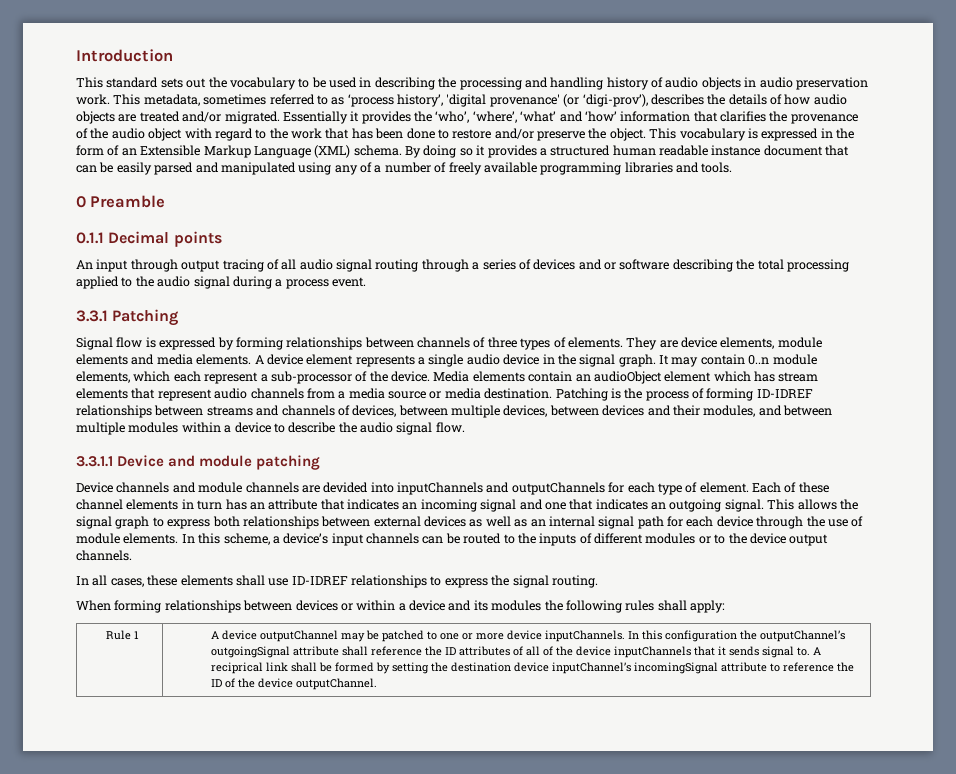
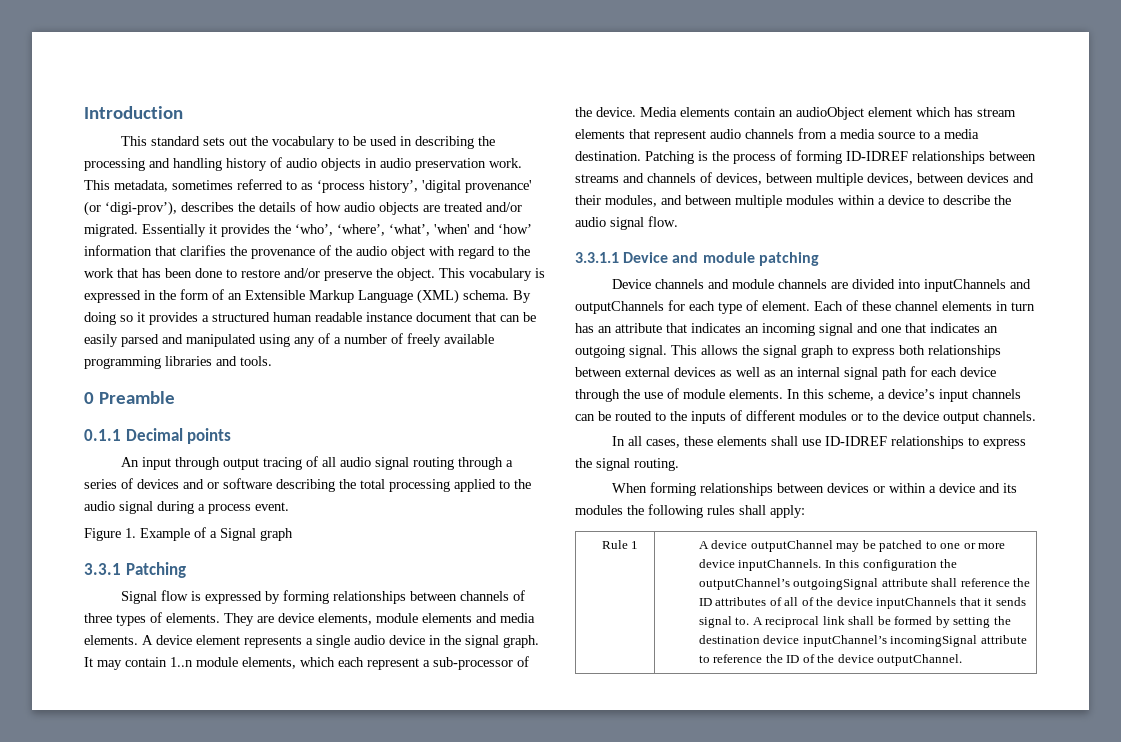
- Essentially it provides the ‘who’, ‘where’, ‘what’ and ‘how’ information that clarifies the provenance of the audio object with regard to the work that has been done to restore and/or preserve the object.
+ Essentially it provides the ‘who’, ‘where’, ‘what’, 'when' and ‘how’ information that clarifies the provenance of the audio object with regard to the work that has been done to restore and/or preserve the object.
+ Figure 1. Example of a Signal graph
- It may contain 0..n module elements, which each represent a sub-processor of the device.
+ It may contain 1..n module elements, which each represent a sub-processor of the device.
- Media elements contain an audioObject element which has stream elements that represent audio channels from a media source or media destination.
+ Media elements contain an audioObject element which has stream elements that represent audio channels from a media source to a media destination.
- Device channels and module channels are devided into inputChannels and outputChannels for each type of element.
+ Device channels and module channels are divided into inputChannels and outputChannels for each type of element.
- A reciprical link shall be formed by setting the destination device inputChannel’s incomingSignal attribute to reference the ID of the device outputChannel.
+ A reciprocal link shall be formed by setting the destination device inputChannel’s incomingSignal attribute to reference the ID of the device outputChannel.

